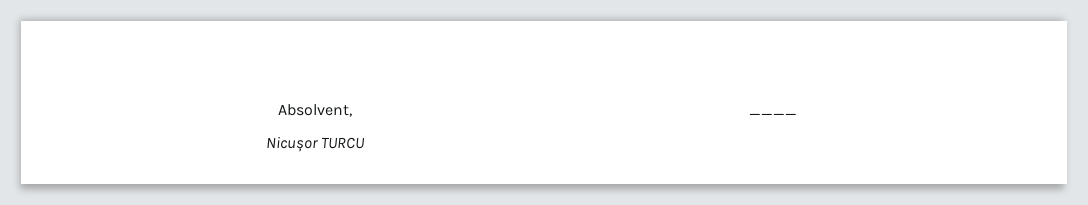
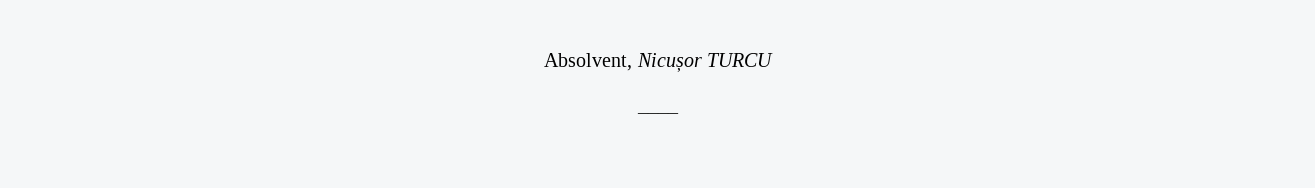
- Absolvent,
- Nicușor TURCU
+ Absolvent, Nicușor TURCU

